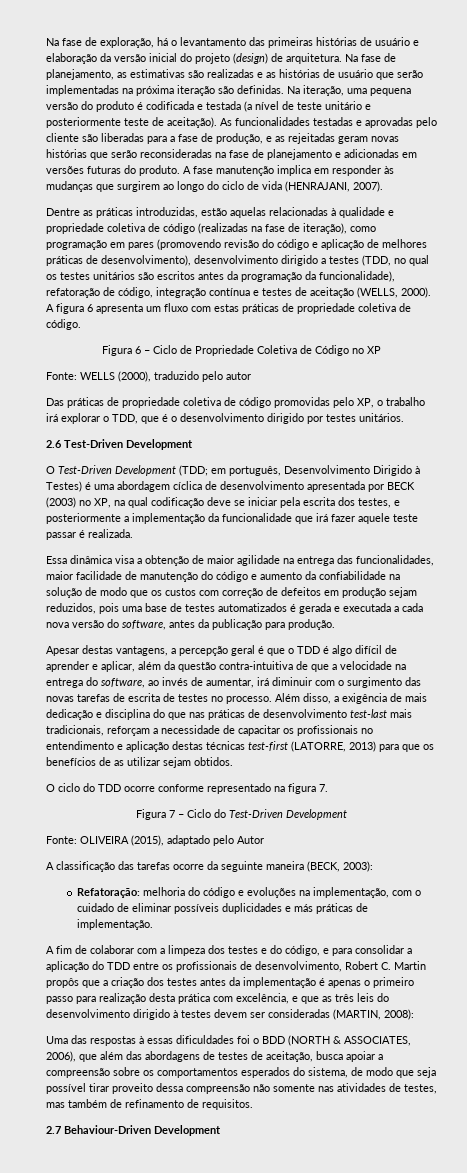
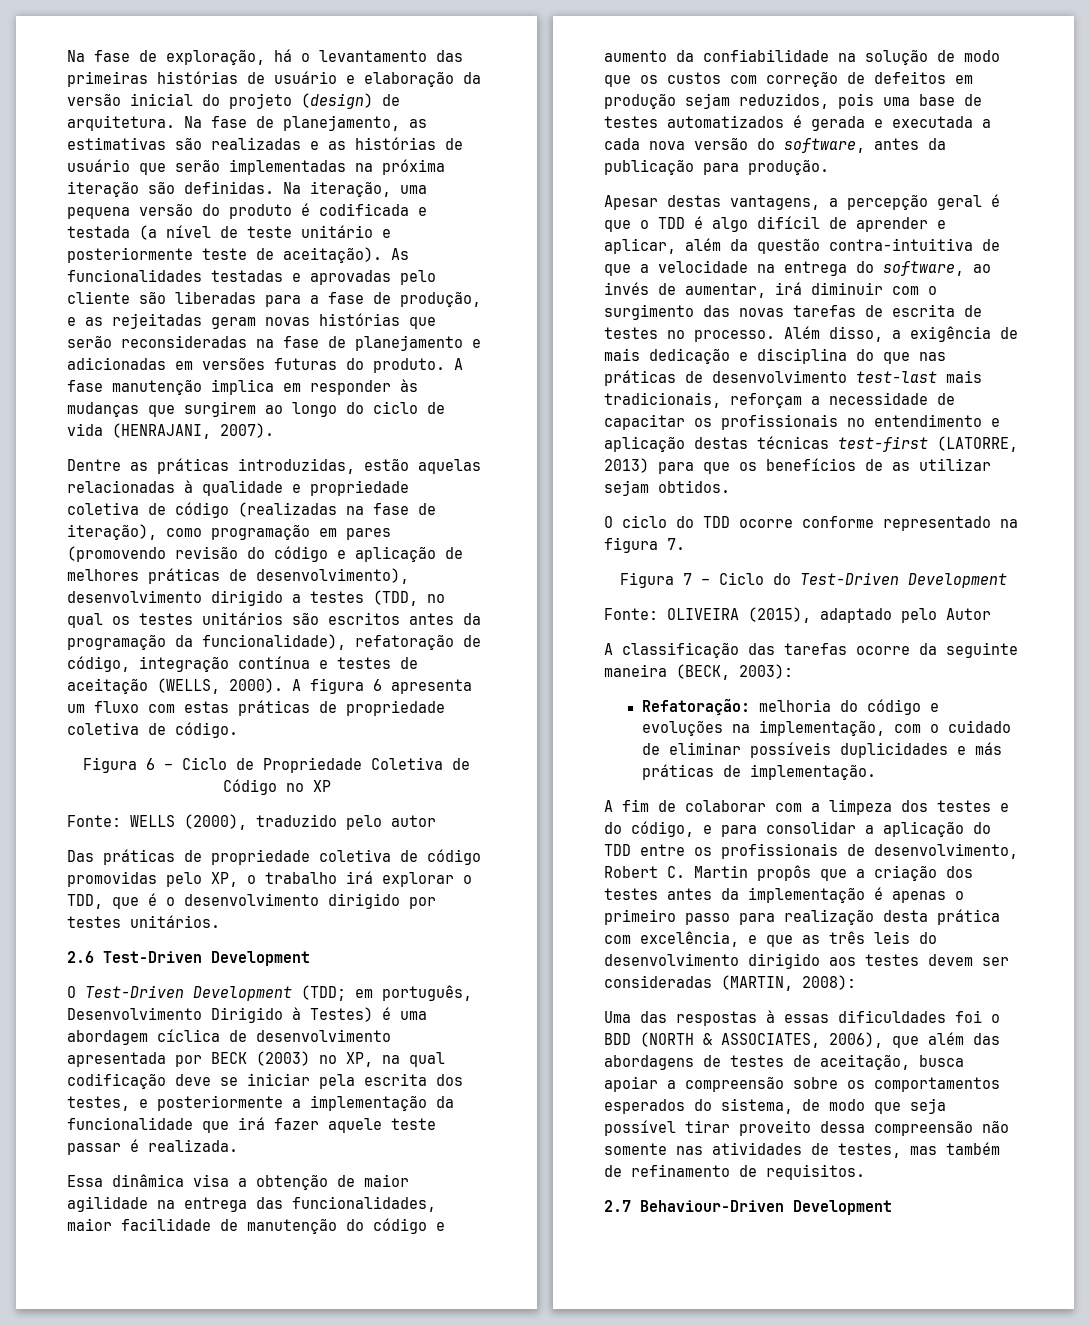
- A fim de colaborar com a limpeza dos testes e do código, e para consolidar a aplicação do TDD entre os profissionais de desenvolvimento, Robert C. Martin propôs que a criação dos testes antes da implementação é apenas o primeiro passo para realização desta prática com excelência, e que as três leis do desenvolvimento dirigido à testes devem ser consideradas (MARTIN, 2008):
+ A fim de colaborar com a limpeza dos testes e do código, e para consolidar a aplicação do TDD entre os profissionais de desenvolvimento, Robert C. Martin propôs que a criação dos testes antes da implementação é apenas o primeiro passo para realização desta prática com excelência, e que as três leis do desenvolvimento dirigido aos testes devem ser consideradas (MARTIN, 2008):

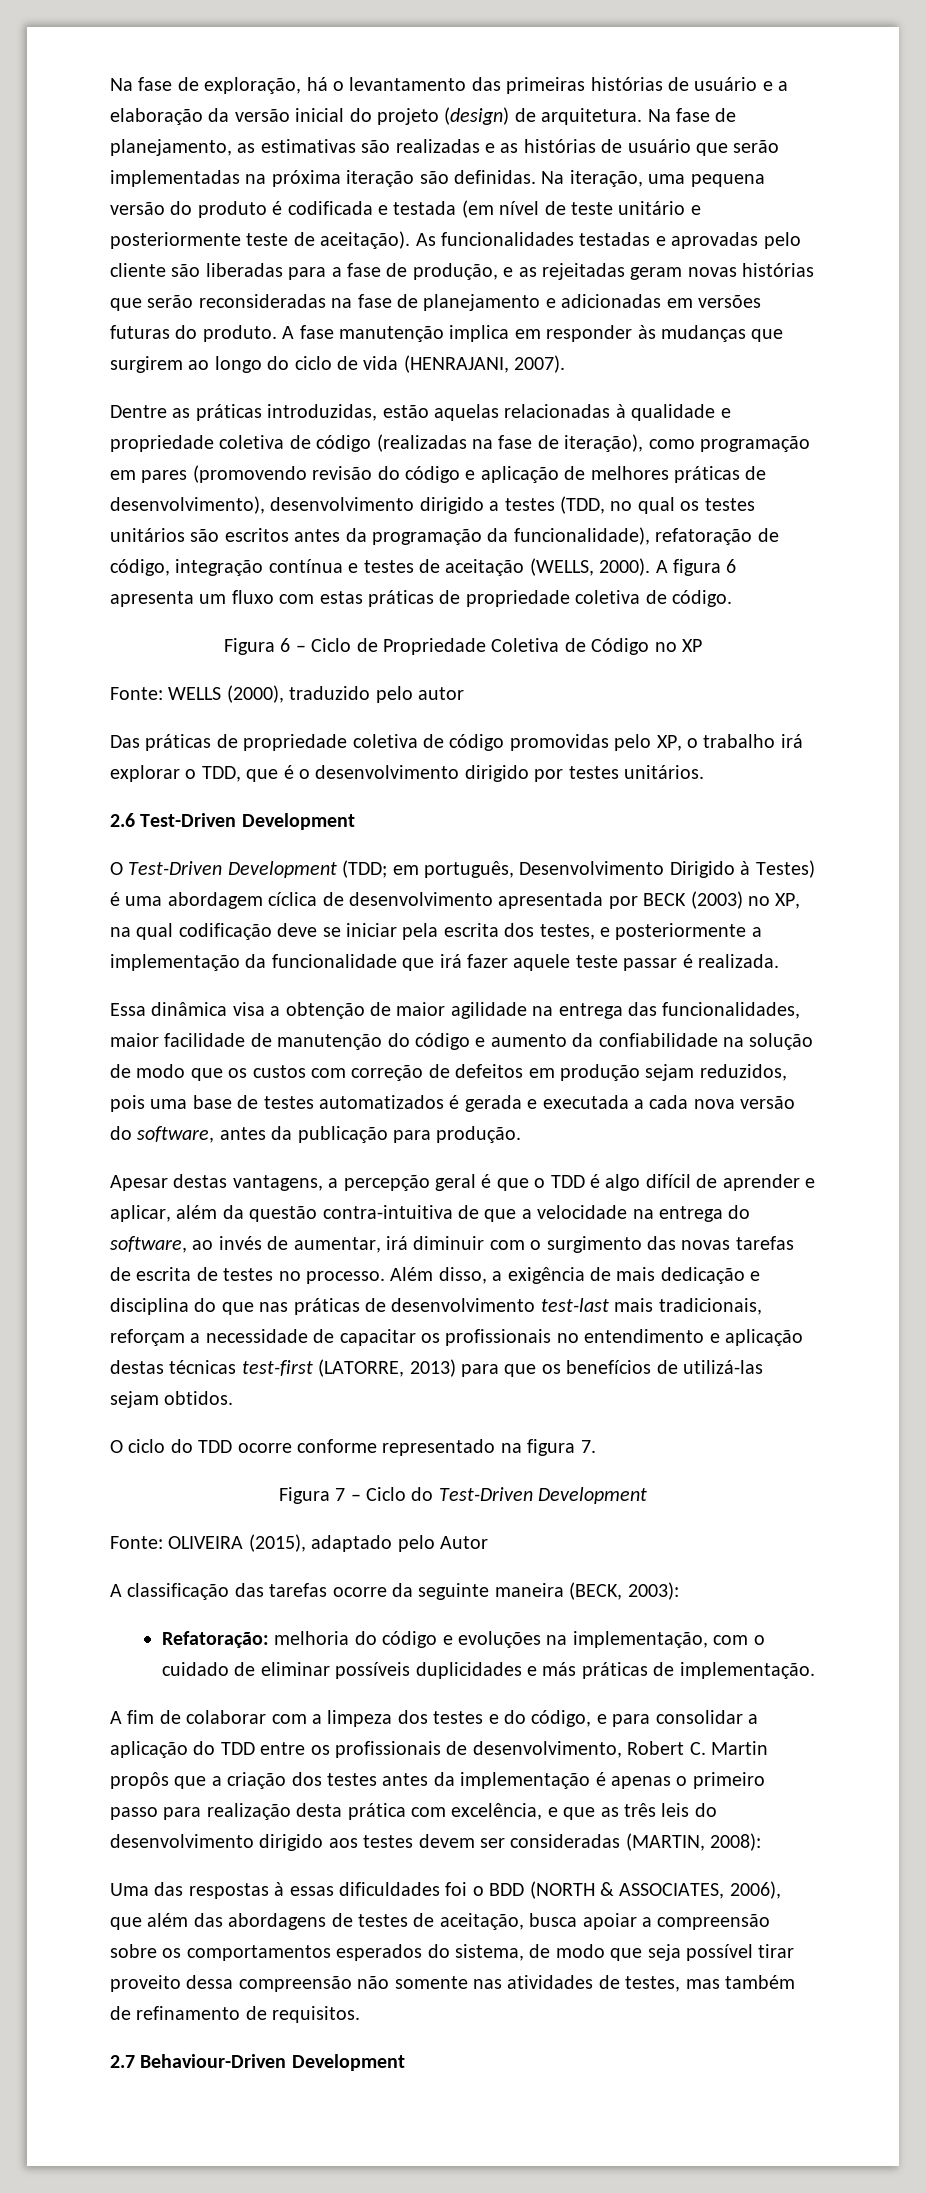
- Na fase de exploração, há o levantamento das primeiras histórias de usuário e elaboração da versão inicial do projeto (design) de arquitetura.
+ Na fase de exploração, há o levantamento das primeiras histórias de usuário e a elaboração da versão inicial do projeto (design) de arquitetura.
- Na iteração, uma pequena versão do produto é codificada e testada (a nível de teste unitário e posteriormente teste de aceitação).
+ Na iteração, uma pequena versão do produto é codificada e testada (em nível de teste unitário e posteriormente teste de aceitação).
- Além disso, a exigência de mais dedicação e disciplina do que nas práticas de desenvolvimento test-last mais tradicionais, reforçam a necessidade de capacitar os profissionais no entendimento e aplicação destas técnicas test-first (LATORRE, 2013) para que os benefícios de as utilizar sejam obtidos.
+ Além disso, a exigência de mais dedicação e disciplina do que nas práticas de desenvolvimento test-last mais tradicionais, reforçam a necessidade de capacitar os profissionais no entendimento e aplicação destas técnicas test-first (LATORRE, 2013) para que os benefícios de utilizá-las sejam obtidos.

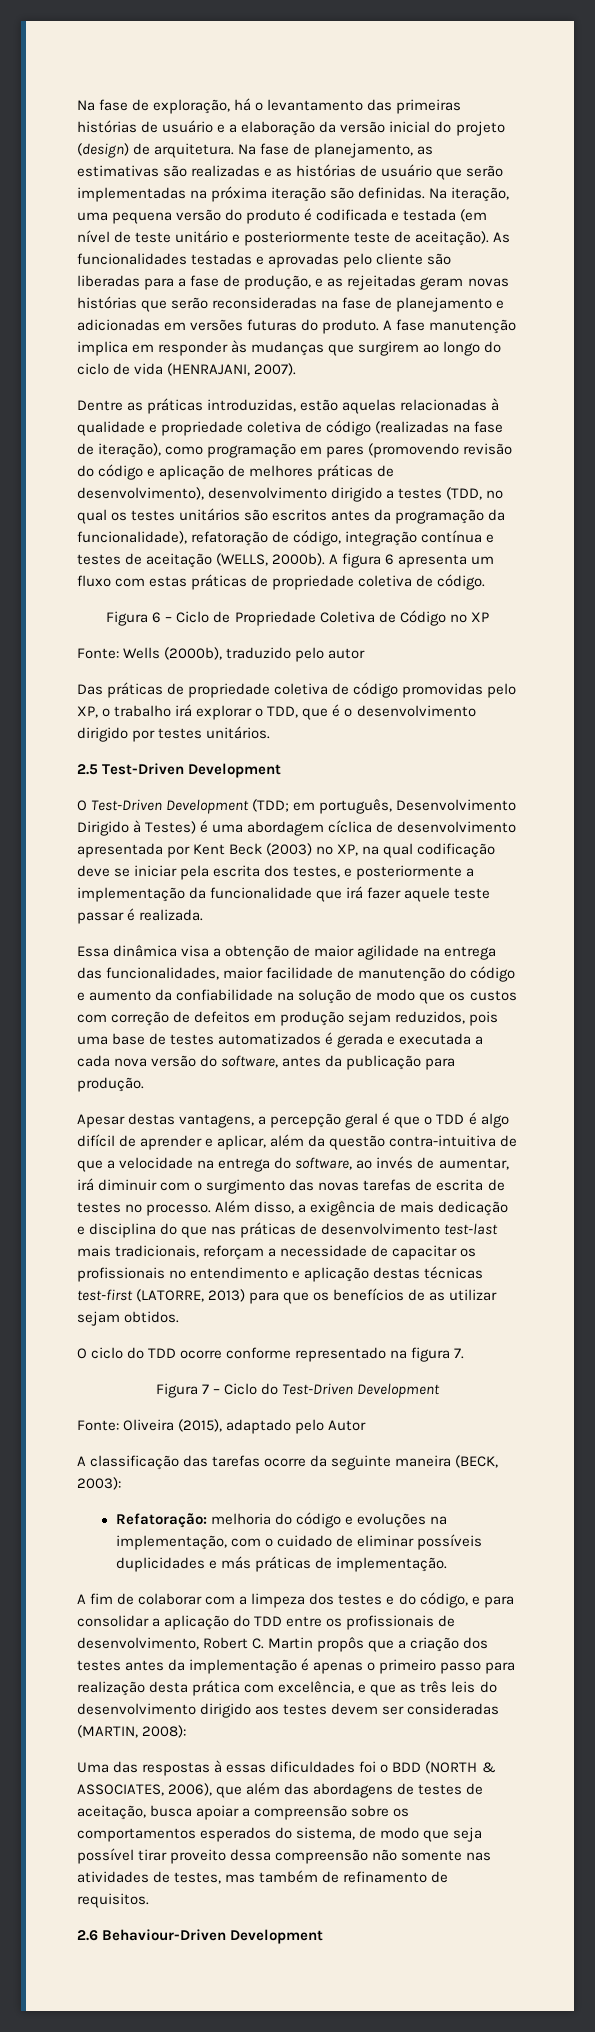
- Dentre as práticas introduzidas, estão aquelas relacionadas à qualidade e propriedade coletiva de código (realizadas na fase de iteração), como programação em pares (promovendo revisão do código e aplicação de melhores práticas de desenvolvimento), desenvolvimento dirigido a testes (TDD, no qual os testes unitários são escritos antes da programação da funcionalidade), refatoração de código, integração contínua e testes de aceitação (WELLS, 2000).
+ Dentre as práticas introduzidas, estão aquelas relacionadas à qualidade e propriedade coletiva de código (realizadas na fase de iteração), como programação em pares (promovendo revisão do código e aplicação de melhores práticas de desenvolvimento), desenvolvimento dirigido a testes (TDD, no qual os testes unitários são escritos antes da programação da funcionalidade), refatoração de código, integração contínua e testes de aceitação (WELLS, 2000b).
- Fonte: WELLS (2000), traduzido pelo autor
+ Fonte: Wells (2000b), traduzido pelo autor
- 2.6 Test-Driven Development
+ 2.5 Test-Driven Development
- O Test-Driven Development (TDD; em português, Desenvolvimento Dirigido à Testes) é uma abordagem cíclica de desenvolvimento apresentada por BECK (2003) no XP, na qual codificação deve se iniciar pela escrita dos testes, e posteriormente a implementação da funcionalidade que irá fazer aquele teste passar é realizada.
+ O Test-Driven Development (TDD; em português, Desenvolvimento Dirigido à Testes) é uma abordagem cíclica de desenvolvimento apresentada por Kent Beck (2003) no XP, na qual codificação deve se iniciar pela escrita dos testes, e posteriormente a implementação da funcionalidade que irá fazer aquele teste passar é realizada.
- Além disso, a exigência de mais dedicação e disciplina do que nas práticas de desenvolvimento test-last mais tradicionais, reforçam a necessidade de capacitar os profissionais no entendimento e aplicação destas técnicas test-first (LATORRE, 2013) para que os benefícios de utilizá-las sejam obtidos.
+ Além disso, a exigência de mais dedicação e disciplina do que nas práticas de desenvolvimento test-last mais tradicionais, reforçam a necessidade de capacitar os profissionais no entendimento e aplicação destas técnicas test-first (LATORRE, 2013) para que os benefícios de as utilizar sejam obtidos.
- Fonte: OLIVEIRA (2015), adaptado pelo Autor
+ Fonte: Oliveira (2015), adaptado pelo Autor
- 2.7 Behaviour-Driven Development
+ 2.6 Behaviour-Driven Development

